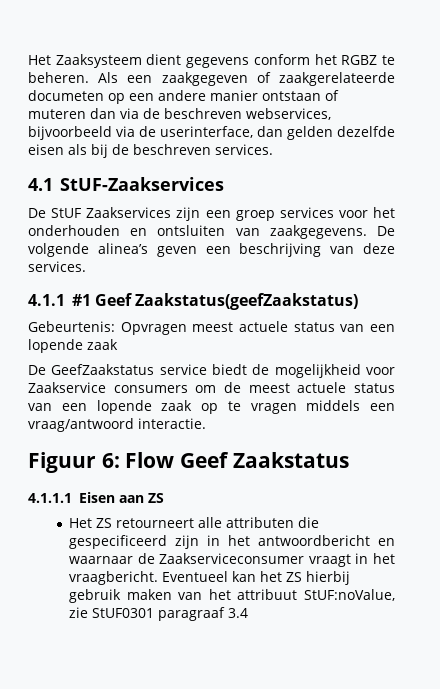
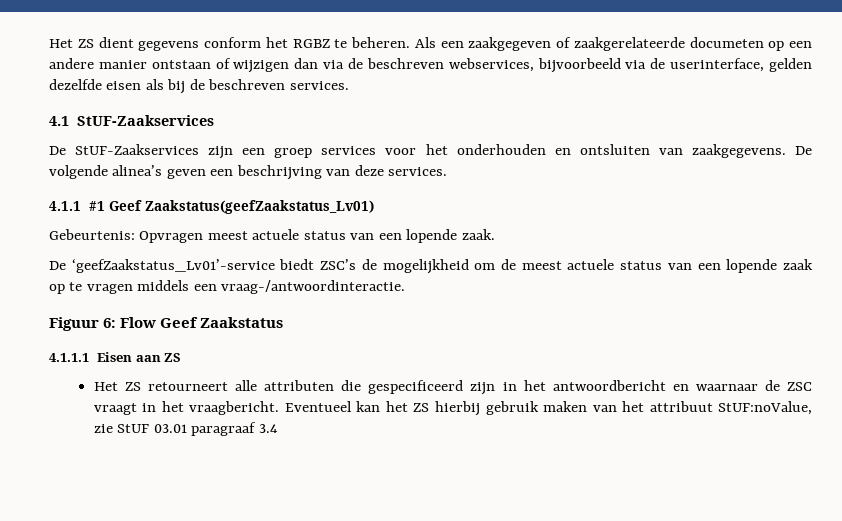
- Het Zaaksysteem dient gegevens conform het RGBZ te beheren.
+ Het ZS dient gegevens conform het RGBZ te beheren.
- Als een zaakgegeven of zaakgerelateerde documeten op een andere manier ontstaan of muteren dan via de beschreven webservices, bijvoorbeeld via de userinterface, dan gelden dezelfde eisen als bij de beschreven services.
+ Als een zaakgegeven of zaakgerelateerde documeten op een andere manier ontstaan of wijzigen dan via de beschreven webservices, bijvoorbeeld via de userinterface, gelden dezelfde eisen als bij de beschreven services.
- De StUF Zaakservices zijn een groep services voor het onderhouden en ontsluiten van zaakgegevens.
+ De StUF-Zaakservices zijn een groep services voor het onderhouden en ontsluiten van zaakgegevens.
- 4.1.1 #1 Geef Zaakstatus(geefZaakstatus)
+ 4.1.1 #1 Geef Zaakstatus(geefZaakstatus_Lv01)
- Gebeurtenis: Opvragen meest actuele status van een lopende zaak
- De GeefZaakstatus service biedt de mogelijkheid voor Zaakservice consumers om de meest actuele status van een lopende zaak op te vragen middels een vraag/antwoord interactie.
+ Gebeurtenis: Opvragen meest actuele status van een lopende zaak.
+ De ‘geefZaakstatus_Lv01’-service biedt ZSC’s de mogelijkheid om de meest actuele status van een lopende zaak op te vragen middels een vraag-/antwoordinteractie.
- Het ZS retourneert alle attributen die gespecificeerd zijn in het antwoordbericht en waarnaar de Zaakserviceconsumer vraagt in het vraagbericht.
+ Het ZS retourneert alle attributen die gespecificeerd zijn in het antwoordbericht en waarnaar de ZSC vraagt in het vraagbericht.
- Eventueel kan het ZS hierbij gebruik maken van het attribuut StUF:noValue, zie StUF0301 paragraaf 3.4
+ Eventueel kan het ZS hierbij gebruik maken van het attribuut StUF:noValue, zie StUF 03.01 paragraaf 3.4

